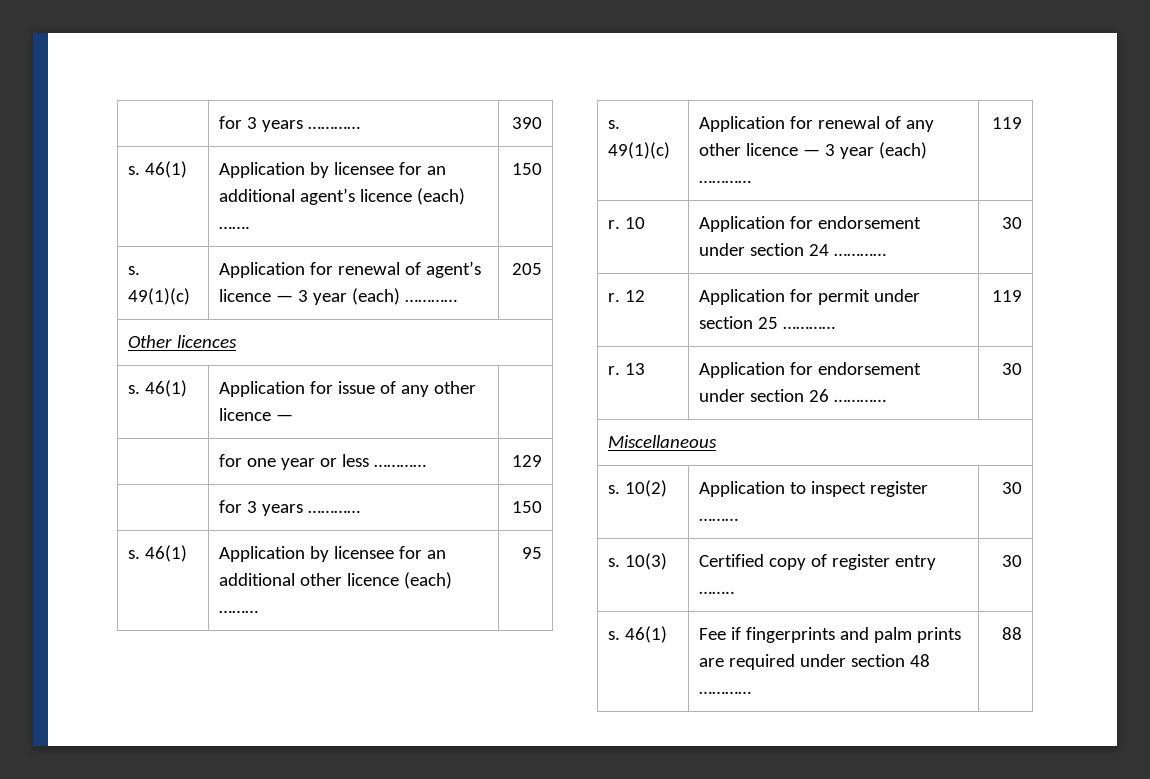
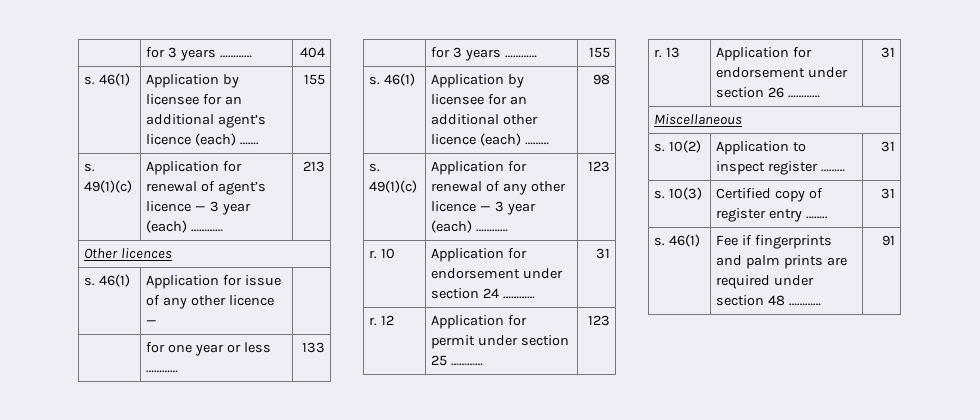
- | for 3 years ………… | 390
+ | for 3 years ………… | 404
- s. 46(1) | Application by licensee for an additional agent’s licence (each) ……. | 150
+ s. 46(1) | Application by licensee for an additional agent’s licence (each) ……. | 155
- s. 49(1)(c) | Application for renewal of agent’s licence — 3 year (each) ………… | 205
+ s. 49(1)(c) | Application for renewal of agent’s licence — 3 year (each) ………… | 213
- | for one year or less ………… | 129
- | for 3 years ………… | 150
+ | for one year or less ………… | 133
+ | for 3 years ………… | 155
- s. 46(1) | Application by licensee for an additional other licence (each) ……… | 95
+ s. 46(1) | Application by licensee for an additional other licence (each) ……… | 98
- s. 49(1)(c) | Application for renewal of any other licence — 3 year (each) ………… | 119
+ s. 49(1)(c) | Application for renewal of any other licence — 3 year (each) ………… | 123
- r. 10 | Application for endorsement under section 24 ………… | 30
+ r. 10 | Application for endorsement under section 24 ………… | 31
- r. 12 | Application for permit under section 25 ………… | 119
+ r. 12 | Application for permit under section 25 ………… | 123
- r. 13 | Application for endorsement under section 26 ………… | 30
+ r. 13 | Application for endorsement under section 26 ………… | 31
- s. 10(2) | Application to inspect register ……… | 30
+ s. 10(2) | Application to inspect register ……… | 31
- s. 10(3) | Certified copy of register entry …….. | 30
+ s. 10(3) | Certified copy of register entry …….. | 31
- s. 46(1) | Fee if fingerprints and palm prints are required under section 48 ………… | 88
+ s. 46(1) | Fee if fingerprints and palm prints are required under section 48 ………… | 91

